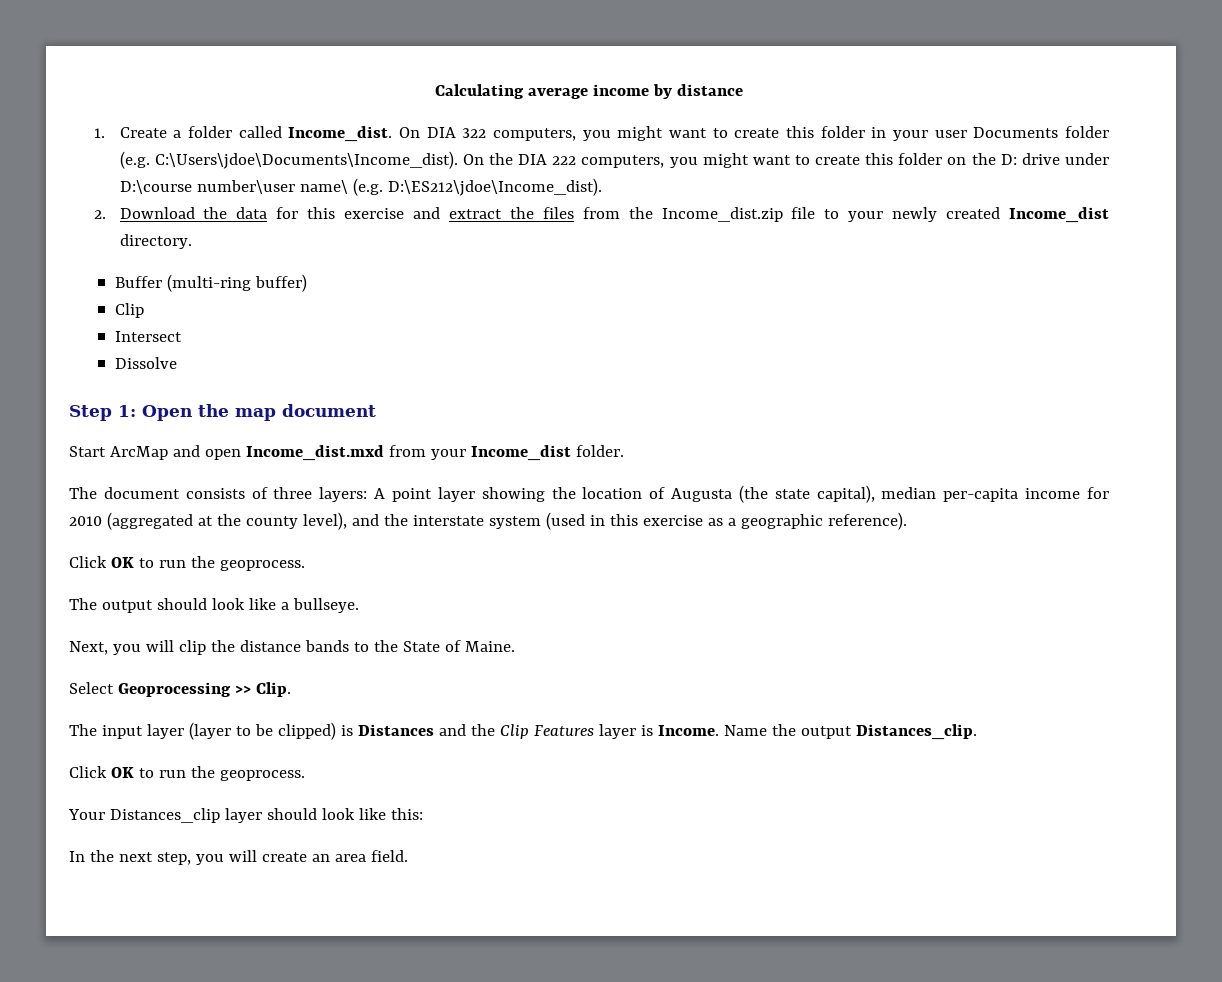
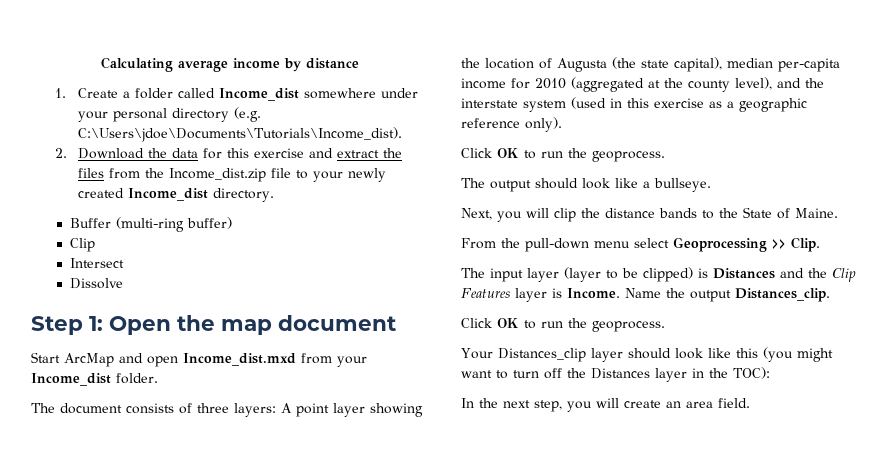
- 1. Create a folder called Income_dist. On DIA 322 computers, you might want to create this folder in your user Documents folder (e.g. C:\Users\jdoe\Documents\Income_dist). On the DIA 222 computers, you might want to create this folder on the D: drive under D:\course number\user name\ (e.g. D:\ES212\jdoe\Income_dist).
+ 1. Create a folder called Income_dist somewhere under your personal directory (e.g. C:\Users\jdoe\Documents\Tutorials\Income_dist).
- The document consists of three layers: A point layer showing the location of Augusta (the state capital), median per-capita income for 2010 (aggregated at the county level), and the interstate system (used in this exercise as a geographic reference).
+ The document consists of three layers: A point layer showing the location of Augusta (the state capital), median per-capita income for 2010 (aggregated at the county level), and the interstate system (used in this exercise as a geographic reference only).
- Select Geoprocessing >> Clip.
+ From the pull-down menu select Geoprocessing >> Clip.
- Your Distances_clip layer should look like this:
+ Your Distances_clip layer should look like this (you might want to turn off the Distances layer in the TOC):

